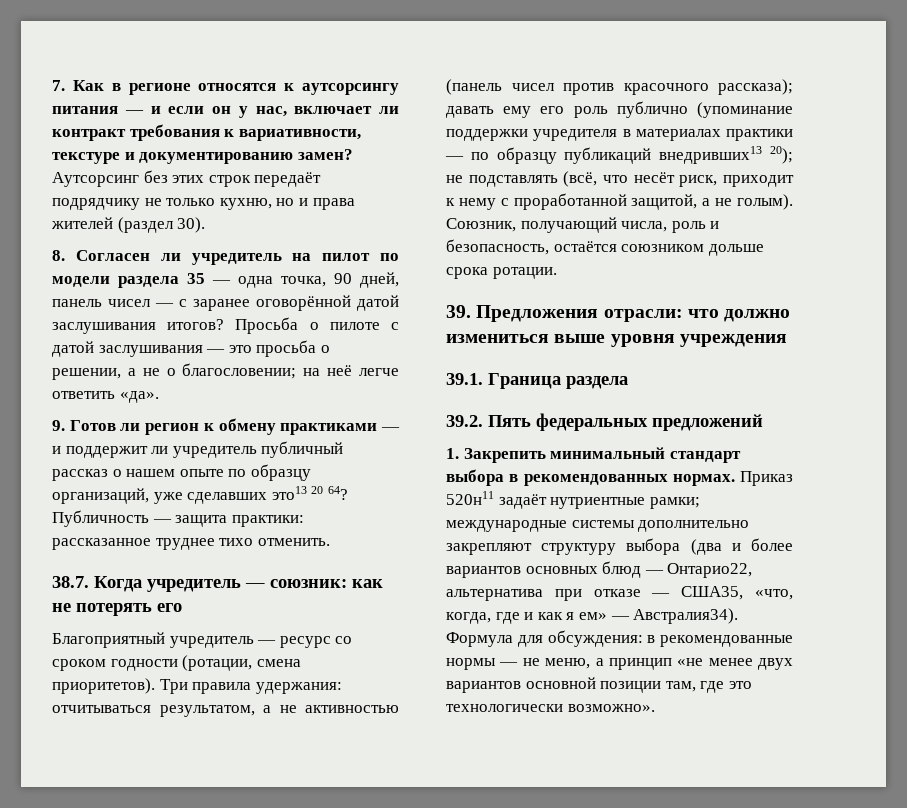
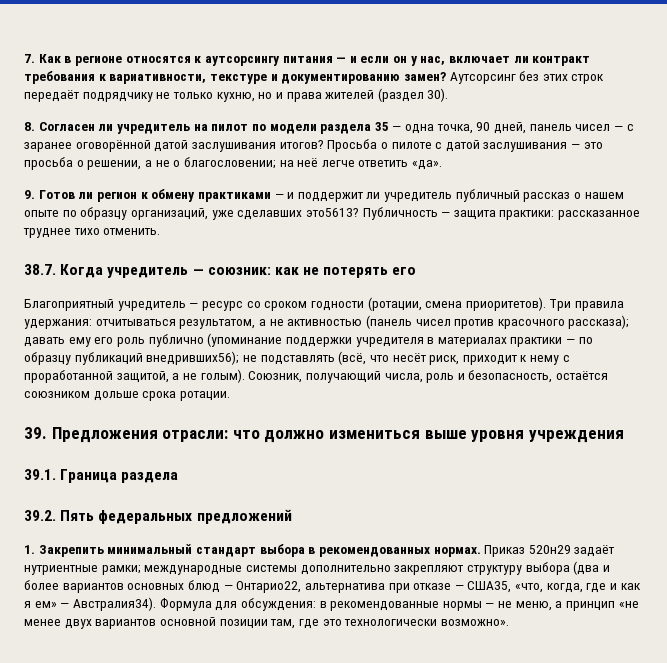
- 9. Готов ли регион к обмену практиками — и поддержит ли учредитель публичный рассказ о нашем опыте по образцу организаций, уже сделавших это13 20 64?
+ 9. Готов ли регион к обмену практиками — и поддержит ли учредитель публичный рассказ о нашем опыте по образцу организаций, уже сделавших это5613?
- Три правила удержания: отчитываться результатом, а не активностью (панель чисел против красочного рассказа); давать ему его роль публично (упоминание поддержки учредителя в материалах практики — по образцу публикаций внедривших13 20); не подставлять (всё, что несёт риск, приходит к нему с проработанной защитой, а не голым).
+ Три правила удержания: отчитываться результатом, а не активностью (панель чисел против красочного рассказа); давать ему его роль публично (упоминание поддержки учредителя в материалах практики — по образцу публикаций внедривших56); не подставлять (всё, что несёт риск, приходит к нему с проработанной защитой, а не голым).
- Приказ 520н11 задаёт нутриентные рамки; международные системы дополнительно закрепляют структуру выбора (два и более вариантов основных блюд — Онтарио22, альтернатива при отказе — США35, «что, когда, где и как я ем» — Австралия34).
+ Приказ 520н29 задаёт нутриентные рамки; международные системы дополнительно закрепляют структуру выбора (два и более вариантов основных блюд — Онтарио22, альтернатива при отказе — США35, «что, когда, где и как я ем» — Австралия34).

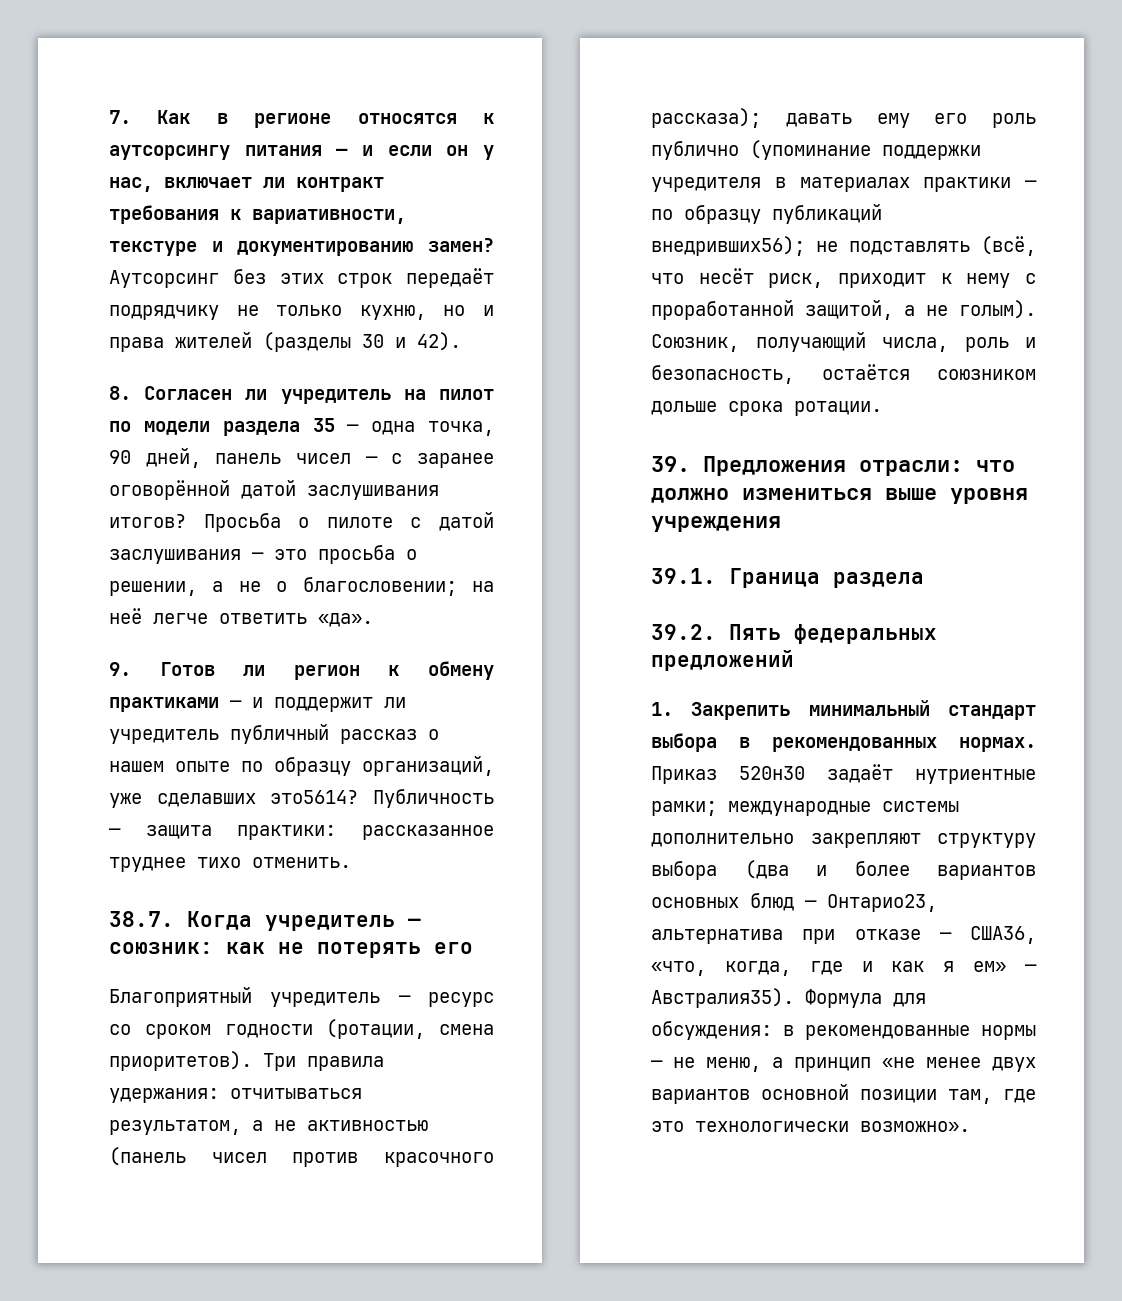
- Аутсорсинг без этих строк передаёт подрядчику не только кухню, но и права жителей (раздел 30).
+ Аутсорсинг без этих строк передаёт подрядчику не только кухню, но и права жителей (разделы 30 и 42).
- 9. Готов ли регион к обмену практиками — и поддержит ли учредитель публичный рассказ о нашем опыте по образцу организаций, уже сделавших это5613?
+ 9. Готов ли регион к обмену практиками — и поддержит ли учредитель публичный рассказ о нашем опыте по образцу организаций, уже сделавших это5614?
- Приказ 520н29 задаёт нутриентные рамки; международные системы дополнительно закрепляют структуру выбора (два и более вариантов основных блюд — Онтарио22, альтернатива при отказе — США35, «что, когда, где и как я ем» — Австралия34).
+ Приказ 520н30 задаёт нутриентные рамки; международные системы дополнительно закрепляют структуру выбора (два и более вариантов основных блюд — Онтарио23, альтернатива при отказе — США36, «что, когда, где и как я ем» — Австралия35).

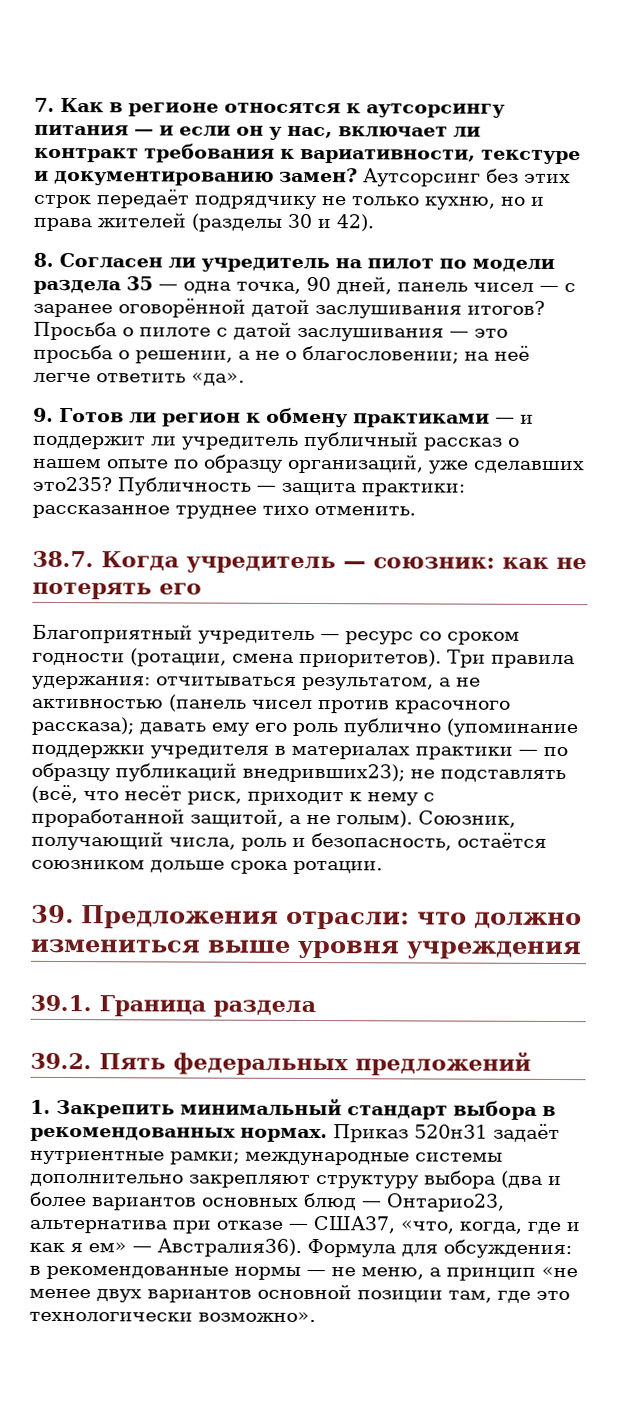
- 9. Готов ли регион к обмену практиками — и поддержит ли учредитель публичный рассказ о нашем опыте по образцу организаций, уже сделавших это5614?
+ 9. Готов ли регион к обмену практиками — и поддержит ли учредитель публичный рассказ о нашем опыте по образцу организаций, уже сделавших это235?
- Три правила удержания: отчитываться результатом, а не активностью (панель чисел против красочного рассказа); давать ему его роль публично (упоминание поддержки учредителя в материалах практики — по образцу публикаций внедривших56); не подставлять (всё, что несёт риск, приходит к нему с проработанной защитой, а не голым).
+ Три правила удержания: отчитываться результатом, а не активностью (панель чисел против красочного рассказа); давать ему его роль публично (упоминание поддержки учредителя в материалах практики — по образцу публикаций внедривших23); не подставлять (всё, что несёт риск, приходит к нему с проработанной защитой, а не голым).
- Приказ 520н30 задаёт нутриентные рамки; международные системы дополнительно закрепляют структуру выбора (два и более вариантов основных блюд — Онтарио23, альтернатива при отказе — США36, «что, когда, где и как я ем» — Австралия35).
+ Приказ 520н31 задаёт нутриентные рамки; международные системы дополнительно закрепляют структуру выбора (два и более вариантов основных блюд — Онтарио23, альтернатива при отказе — США37, «что, когда, где и как я ем» — Австралия36).

